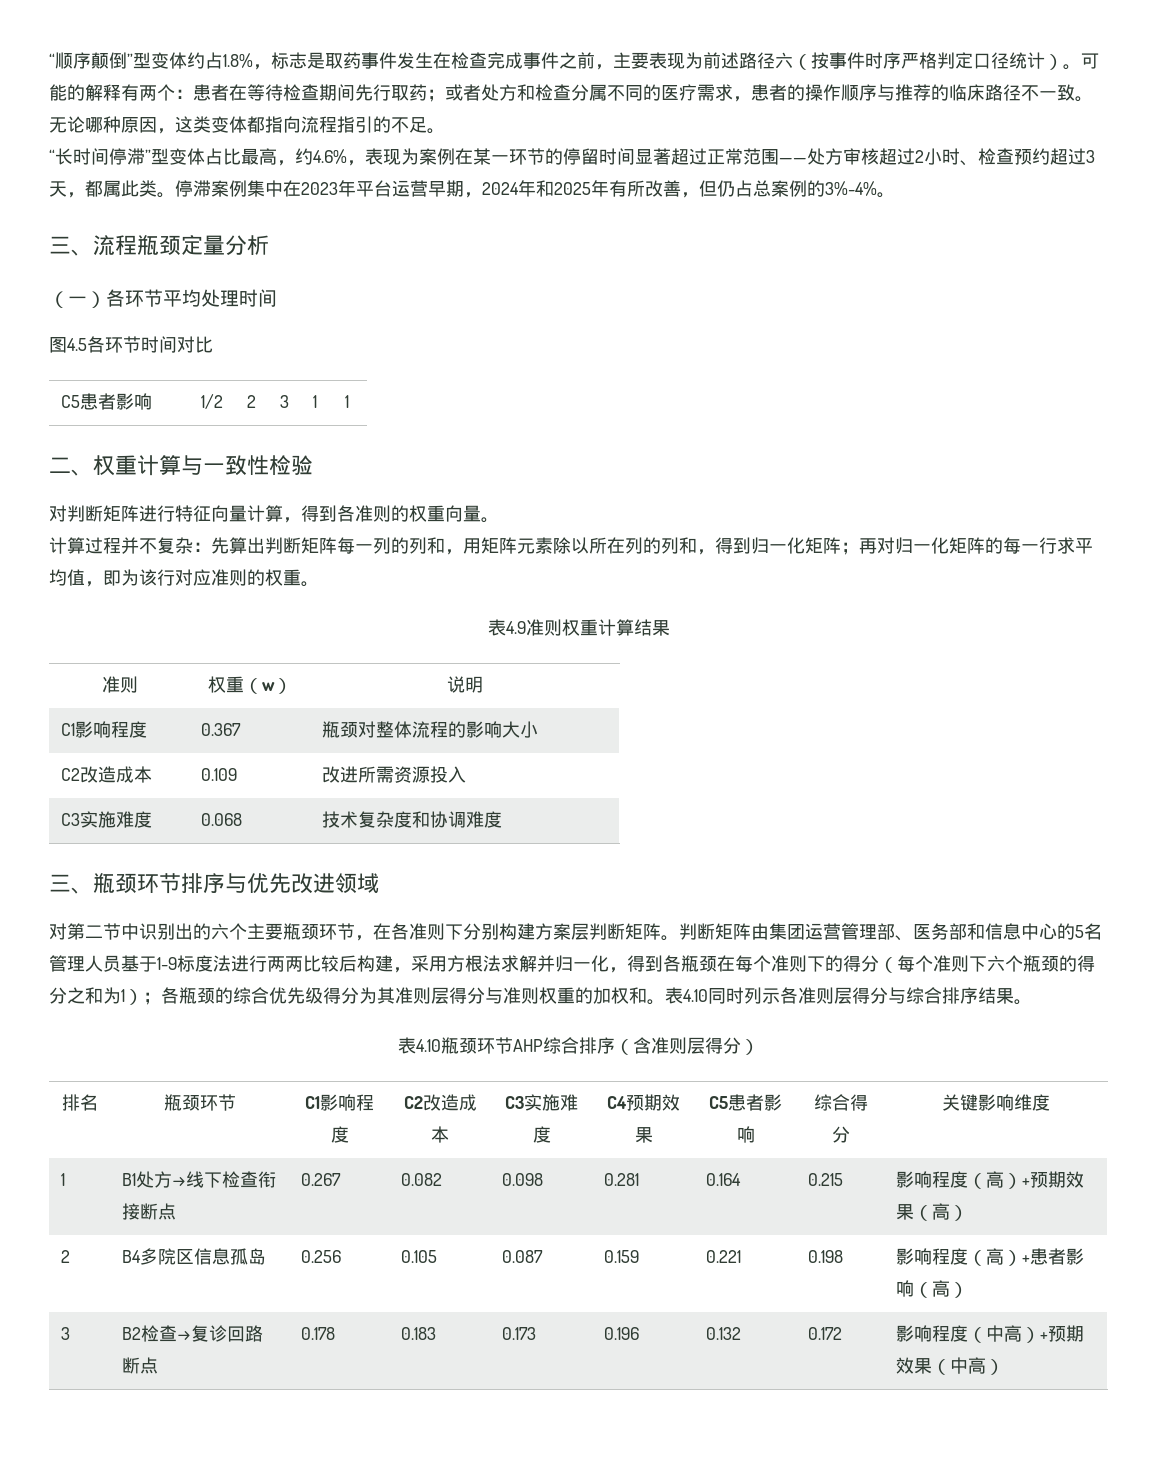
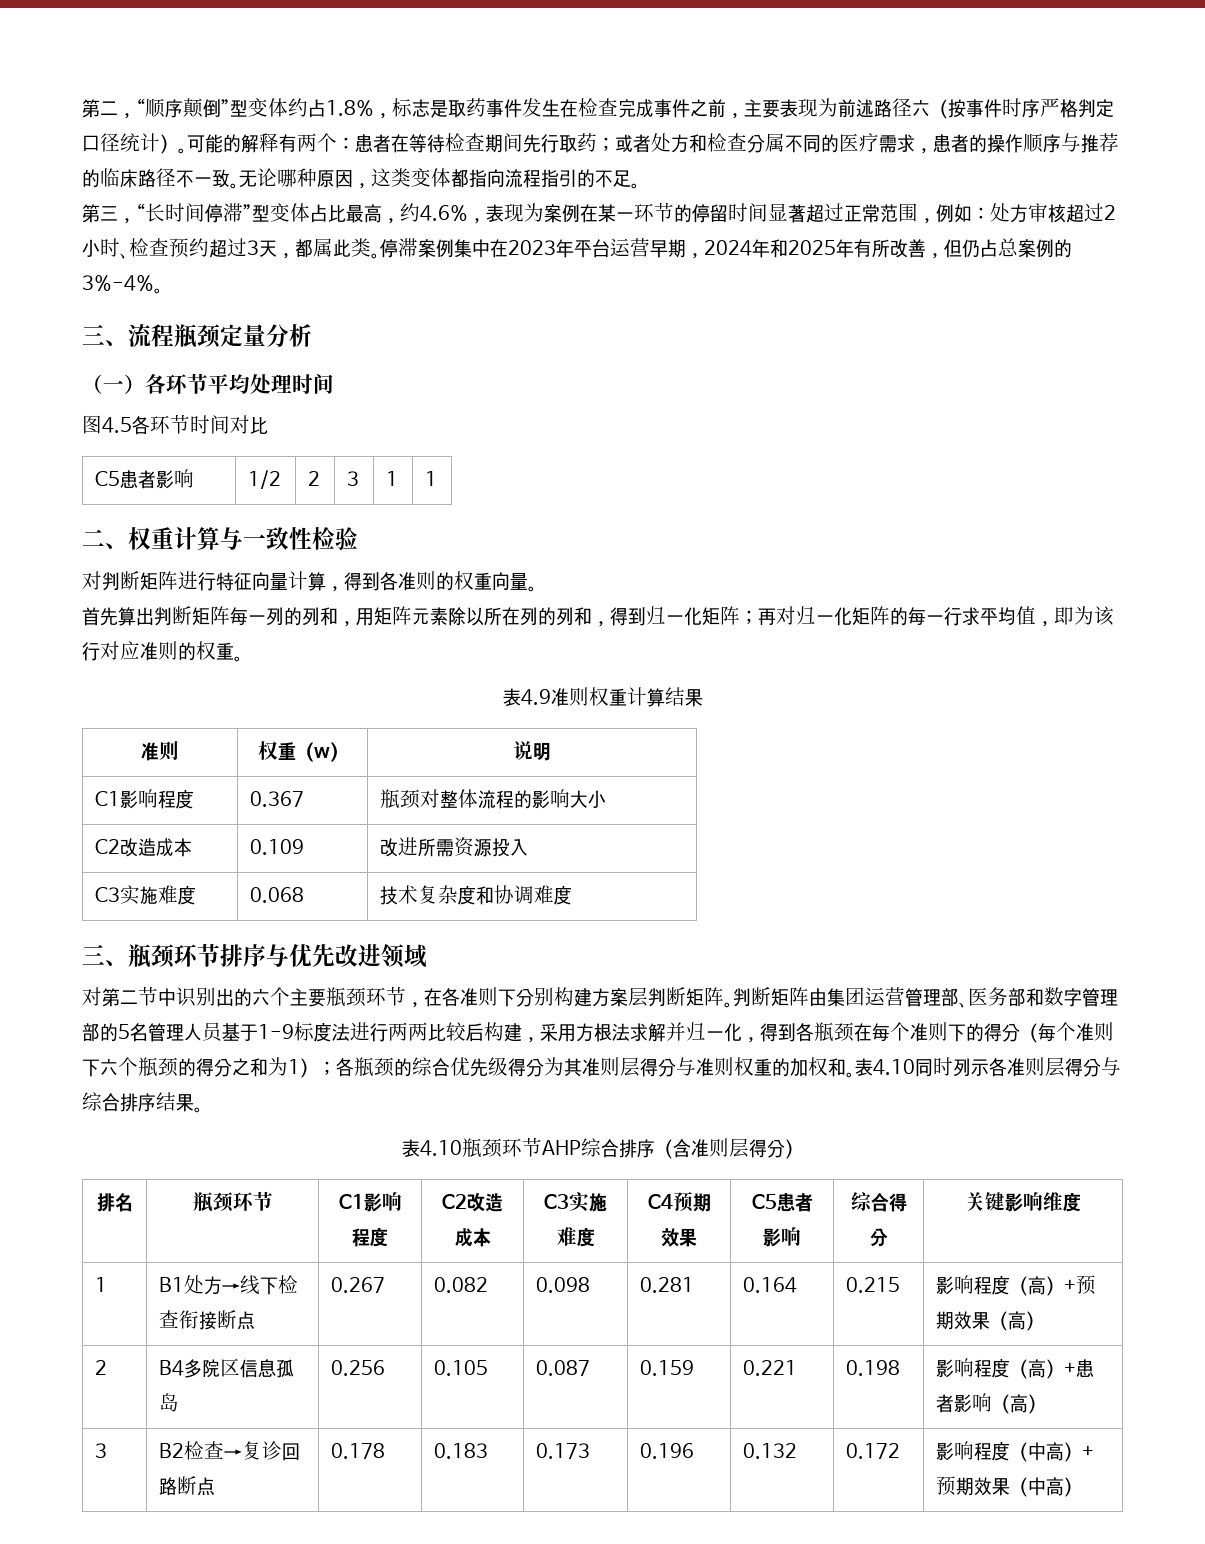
- “顺序颠倒”型变体约占1.8%，标志是取药事件发生在检查完成事件之前，主要表现为前述路径六（按事件时序严格判定口径统计）。
+ 第二，“顺序颠倒”型变体约占1.8%，标志是取药事件发生在检查完成事件之前，主要表现为前述路径六（按事件时序严格判定口径统计）。
- “长时间停滞”型变体占比最高，约4.6%，表现为案例在某一环节的停留时间显著超过正常范围——处方审核超过2小时、检查预约超过3天，都属此类。
+ 第三，“长时间停滞”型变体占比最高，约4.6%，表现为案例在某一环节的停留时间显著超过正常范围，例如：处方审核超过2小时、检查预约超过3天，都属此类。
- 计算过程并不复杂：先算出判断矩阵每一列的列和，用矩阵元素除以所在列的列和，得到归一化矩阵；再对归一化矩阵的每一行求平均值，即为该行对应准则的权重。
+ 首先算出判断矩阵每一列的列和，用矩阵元素除以所在列的列和，得到归一化矩阵；再对归一化矩阵的每一行求平均值，即为该行对应准则的权重。
- 判断矩阵由集团运营管理部、医务部和信息中心的5名管理人员基于1-9标度法进行两两比较后构建，采用方根法求解并归一化，得到各瓶颈在每个准则下的得分（每个准则下六个瓶颈的得分之和为1）；各瓶颈的综合优先级得分为其准则层得分与准则权重的加权和。
+ 判断矩阵由集团运营管理部、医务部和数字管理部的5名管理人员基于1-9标度法进行两两比较后构建，采用方根法求解并归一化，得到各瓶颈在每个准则下的得分（每个准则下六个瓶颈的得分之和为1）；各瓶颈的综合优先级得分为其准则层得分与准则权重的加权和。

